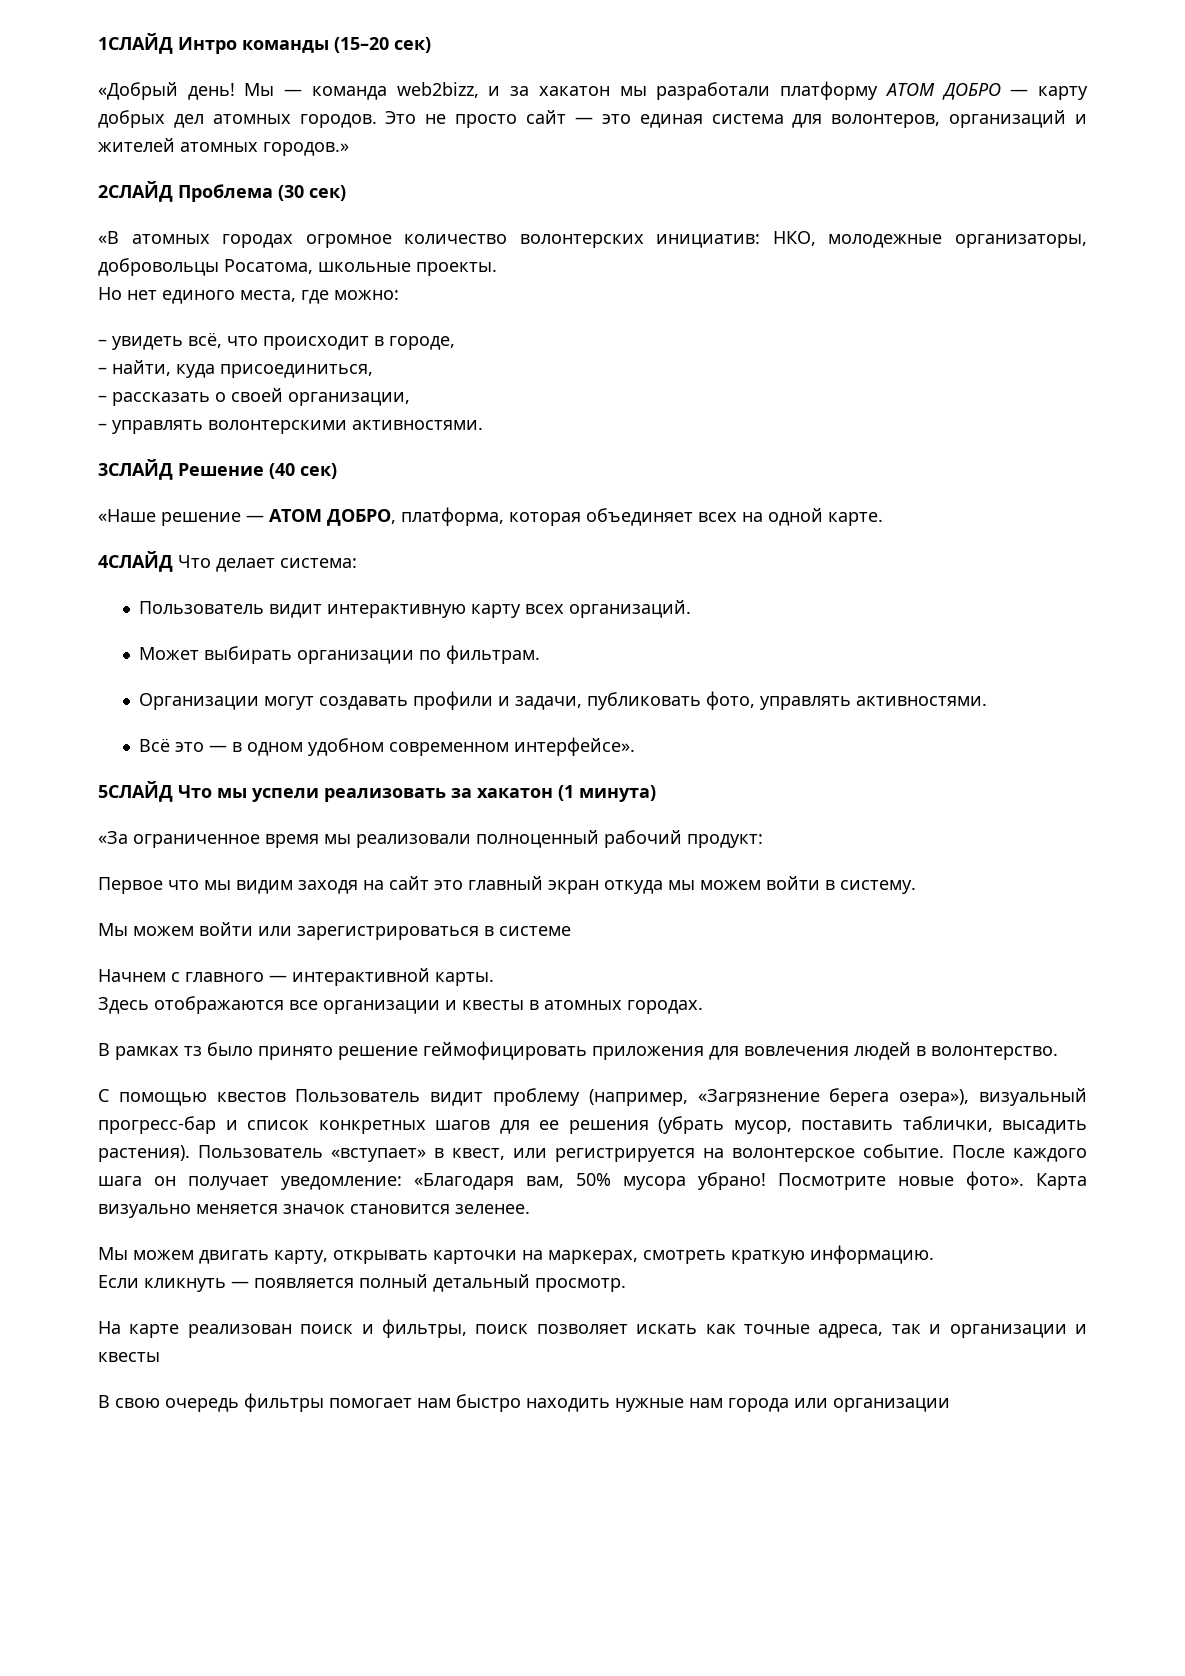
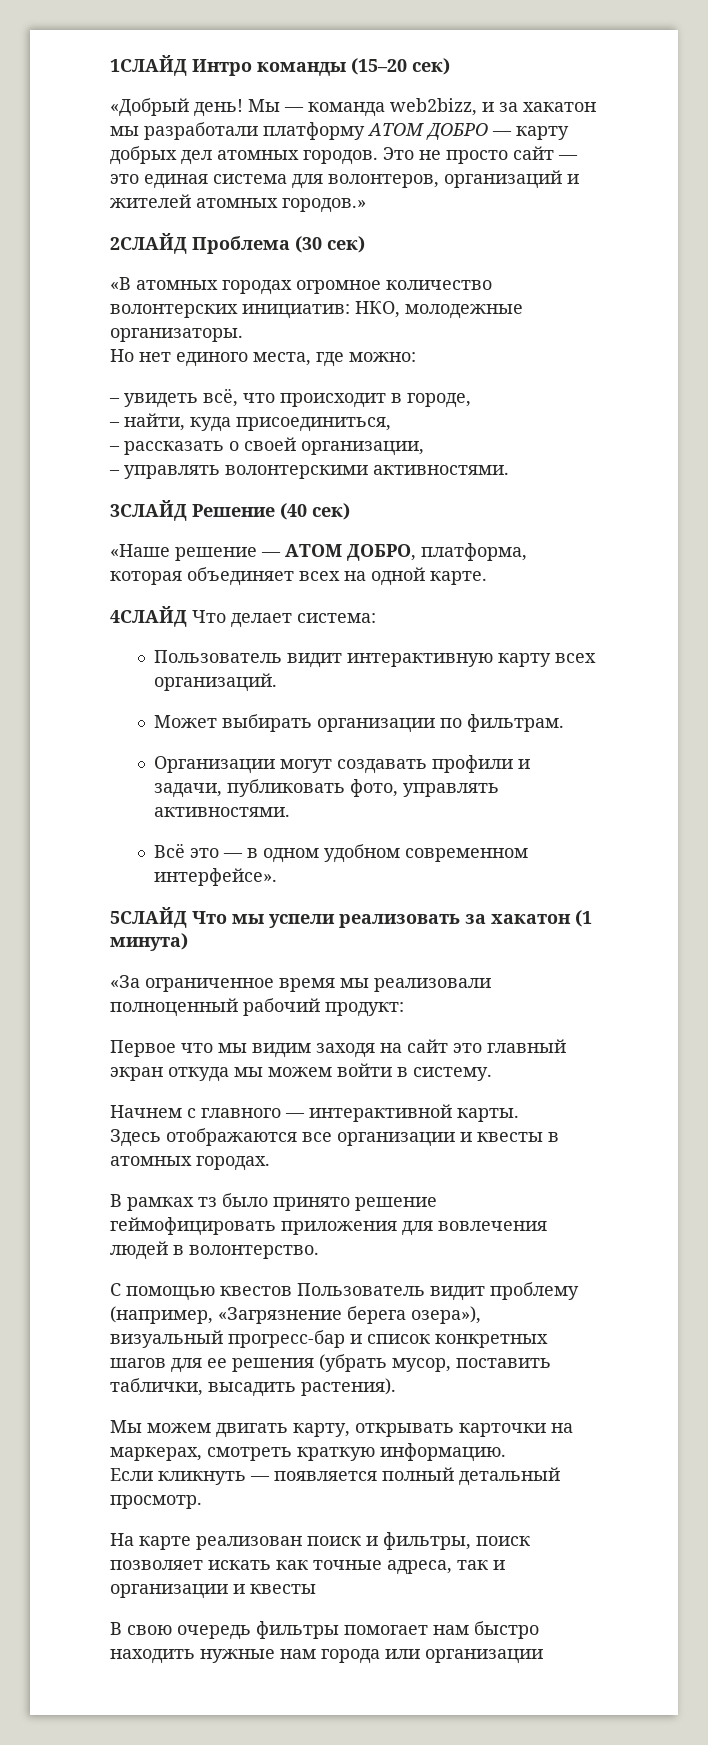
- «В атомных городах огромное количество волонтерских инициатив: НКО, молодежные организаторы, добровольцы Росатома, школьные проекты.
+ «В атомных городах огромное количество волонтерских инициатив: НКО, молодежные организаторы.
- Мы можем войти или зарегистрироваться в системе
- Пользователь «вступает» в квест, или регистрируется на волонтерское событие. После каждого шага он получает уведомление: «Благодаря вам, 50% мусора убрано! Посмотрите новые фото». Карта визуально меняется значок становится зеленее.

